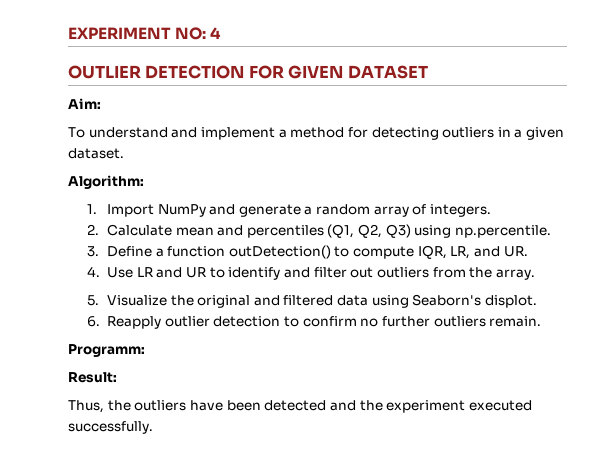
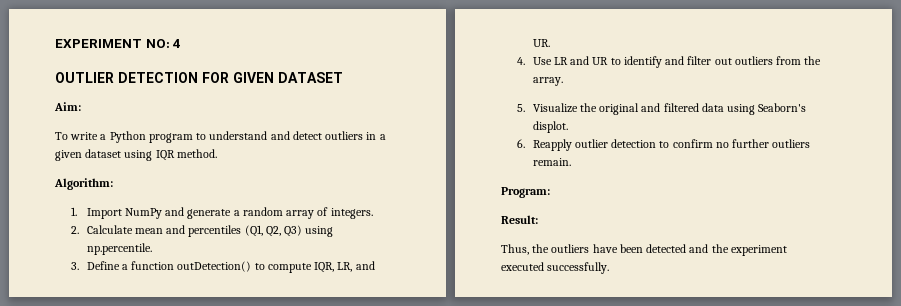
- To understand and implement a method for detecting outliers in a given dataset.
+ To write a Python program to understand and detect outliers in a given dataset using IQR method.
- Programm:
+ Program:

